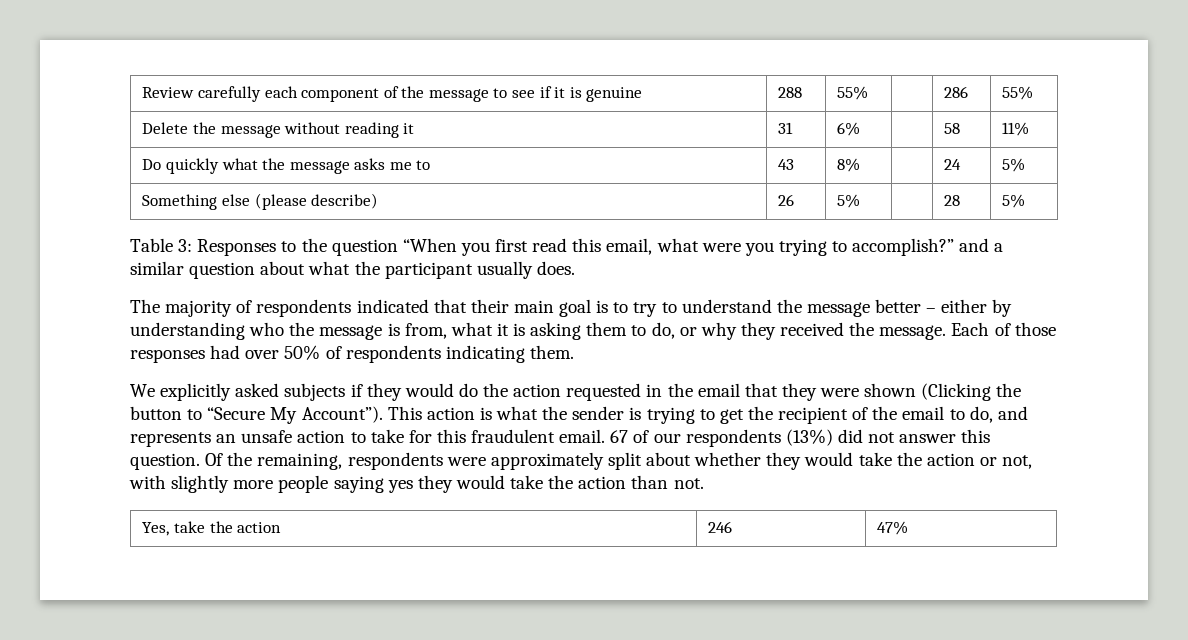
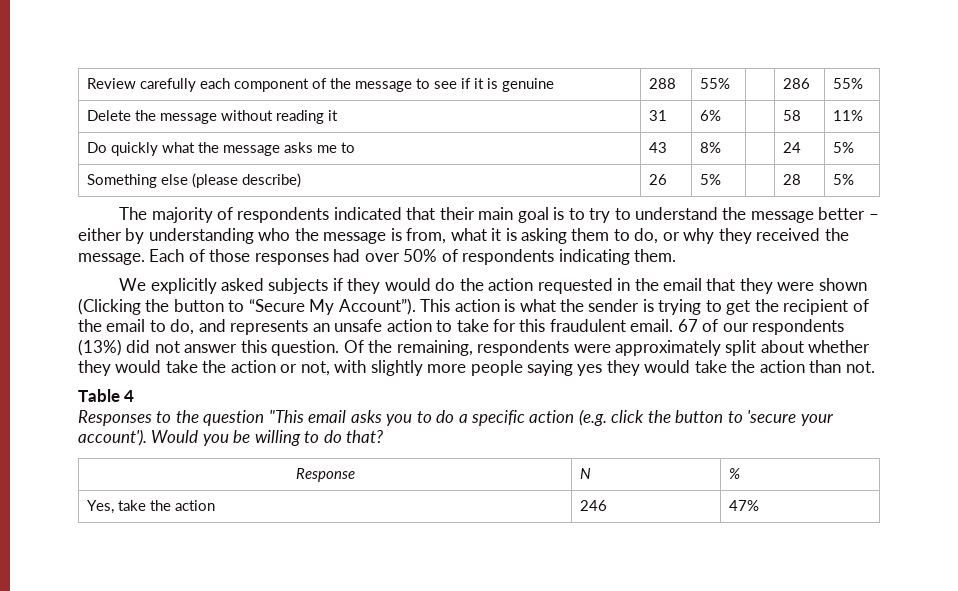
- Table 3: Responses to the question “When you first read this email, what were you trying to accomplish?” and a similar question about what the participant usually does.
+ Table 4
+ Responses to the question "This email asks you to do a specific action (e.g. click the button to 'secure your account'). Would you be willing to do that?
+ Response | N | %

